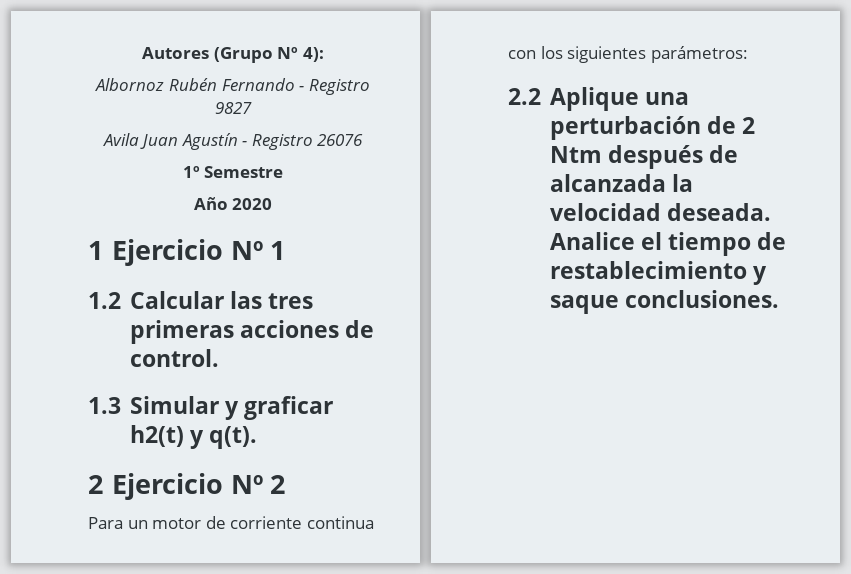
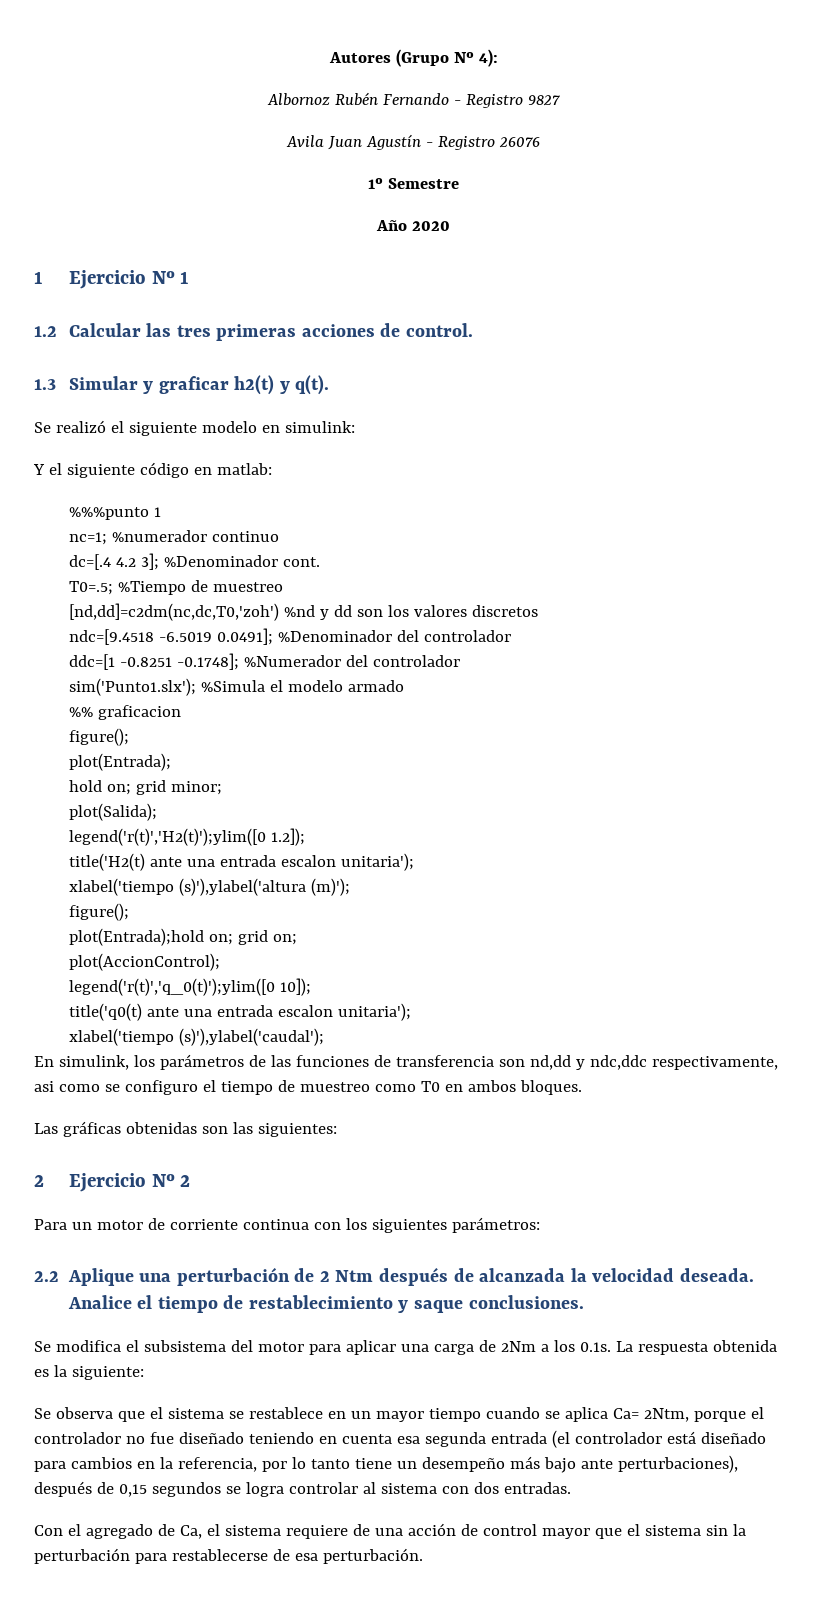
+ Se realizó el siguiente modelo en simulink:
+ Y el siguiente código en matlab:
+ %%%punto 1
+ nc=1; %numerador continuo
+ dc=[.4 4.2 3]; %Denominador cont.
+ T0=.5; %Tiempo de muestreo
+ [nd,dd]=c2dm(nc,dc,T0,'zoh') %nd y dd son los valores discretos
+ ndc=[9.4518 -6.5019 0.0491]; %Denominador del controlador
+ ddc=[1 -0.8251 -0.1748]; %Numerador del controlador
+ sim('Punto1.slx'); %Simula el modelo armado
+ %% graficacion
+ figure();
+ plot(Entrada);
+ hold on; grid minor;
+ plot(Salida);
+ legend('r(t)','H2(t)');ylim([0 1.2]);
+ title('H2(t) ante una entrada escalon unitaria');
+ xlabel('tiempo (s)'),ylabel('altura (m)');
+ figure();
+ plot(Entrada);hold on; grid on;
+ plot(AccionControl);
+ legend('r(t)','q_0(t)');ylim([0 10]);
+ title('q0(t) ante una entrada escalon unitaria');
+ xlabel('tiempo (s)'),ylabel('caudal');
+ En simulink, los parámetros de las funciones de transferencia son nd,dd y ndc,ddc respectivamente, asi como se configuro el tiempo de muestreo como T0 en ambos bloques.
+ Las gráficas obtenidas son las siguientes:
+ Se modifica el subsistema del motor para aplicar una carga de 2Nm a los 0.1s. La respuesta obtenida es la siguiente:
+ Se observa que el sistema se restablece en un mayor tiempo cuando se aplica Ca= 2Ntm, porque el controlador no fue diseñado teniendo en cuenta esa segunda entrada (el controlador está diseñado para cambios en la referencia, por lo tanto tiene un desempeño más bajo ante perturbaciones), después de 0,15 segundos se logra controlar al sistema con dos entradas.
+ Con el agregado de Ca, el sistema requiere de una acción de control mayor que el sistema sin la perturbación para restablecerse de esa perturbación.

